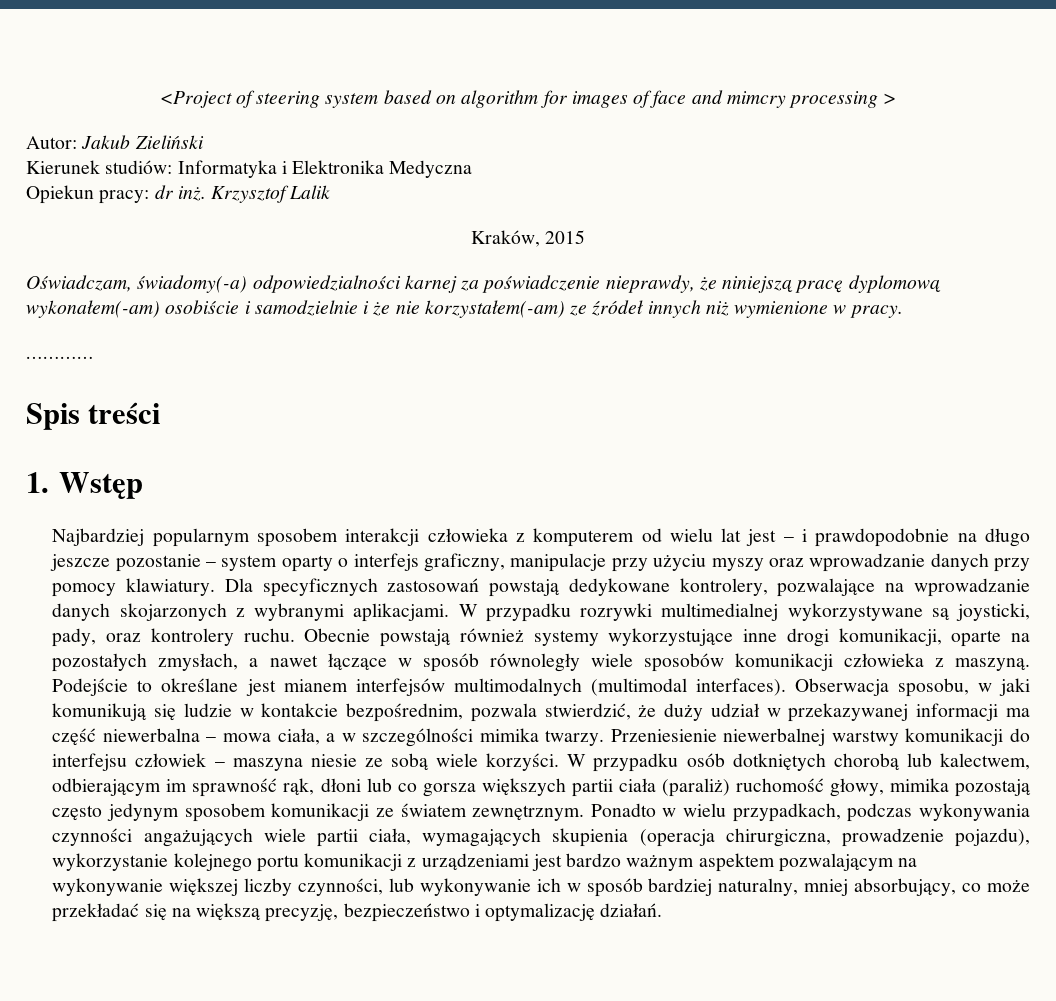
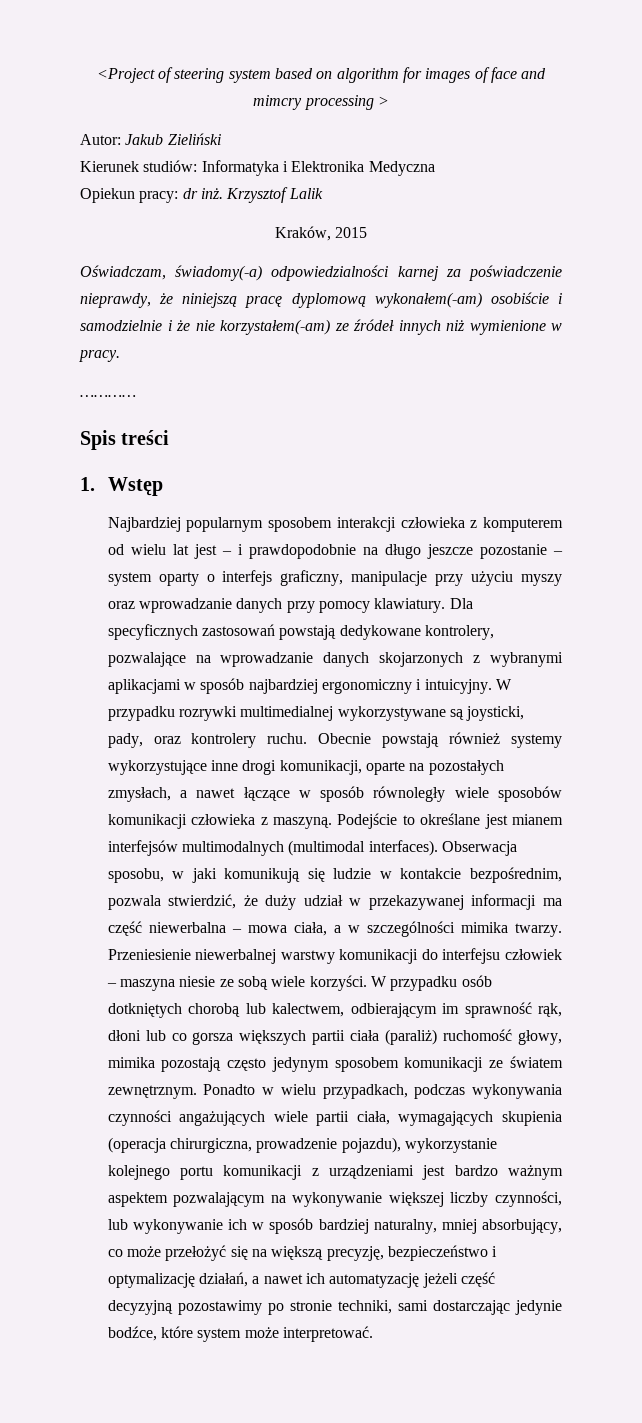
- Dla specyficznych zastosowań powstają dedykowane kontrolery, pozwalające na wprowadzanie danych skojarzonych z wybranymi aplikacjami.
+ Dla specyficznych zastosowań powstają dedykowane kontrolery, pozwalające na wprowadzanie danych skojarzonych z wybranymi aplikacjami w sposób najbardziej ergonomiczny i intuicyjny.
- Ponadto w wielu przypadkach, podczas wykonywania czynności angażujących wiele partii ciała, wymagających skupienia (operacja chirurgiczna, prowadzenie pojazdu), wykorzystanie kolejnego portu komunikacji z urządzeniami jest bardzo ważnym aspektem pozwalającym na wykonywanie większej liczby czynności, lub wykonywanie ich w sposób bardziej naturalny, mniej absorbujący, co może przekładać się na większą precyzję, bezpieczeństwo i optymalizację działań.
+ Ponadto w wielu przypadkach, podczas wykonywania czynności angażujących wiele partii ciała, wymagających skupienia (operacja chirurgiczna, prowadzenie pojazdu), wykorzystanie kolejnego portu komunikacji z urządzeniami jest bardzo ważnym aspektem pozwalającym na wykonywanie większej liczby czynności, lub wykonywanie ich w sposób bardziej naturalny, mniej absorbujący, co może przełożyć się na większą precyzję, bezpieczeństwo i optymalizację działań, a nawet ich automatyzację jeżeli część decyzyjną pozostawimy po stronie techniki, sami dostarczając jedynie bodźce, które system może interpretować.

